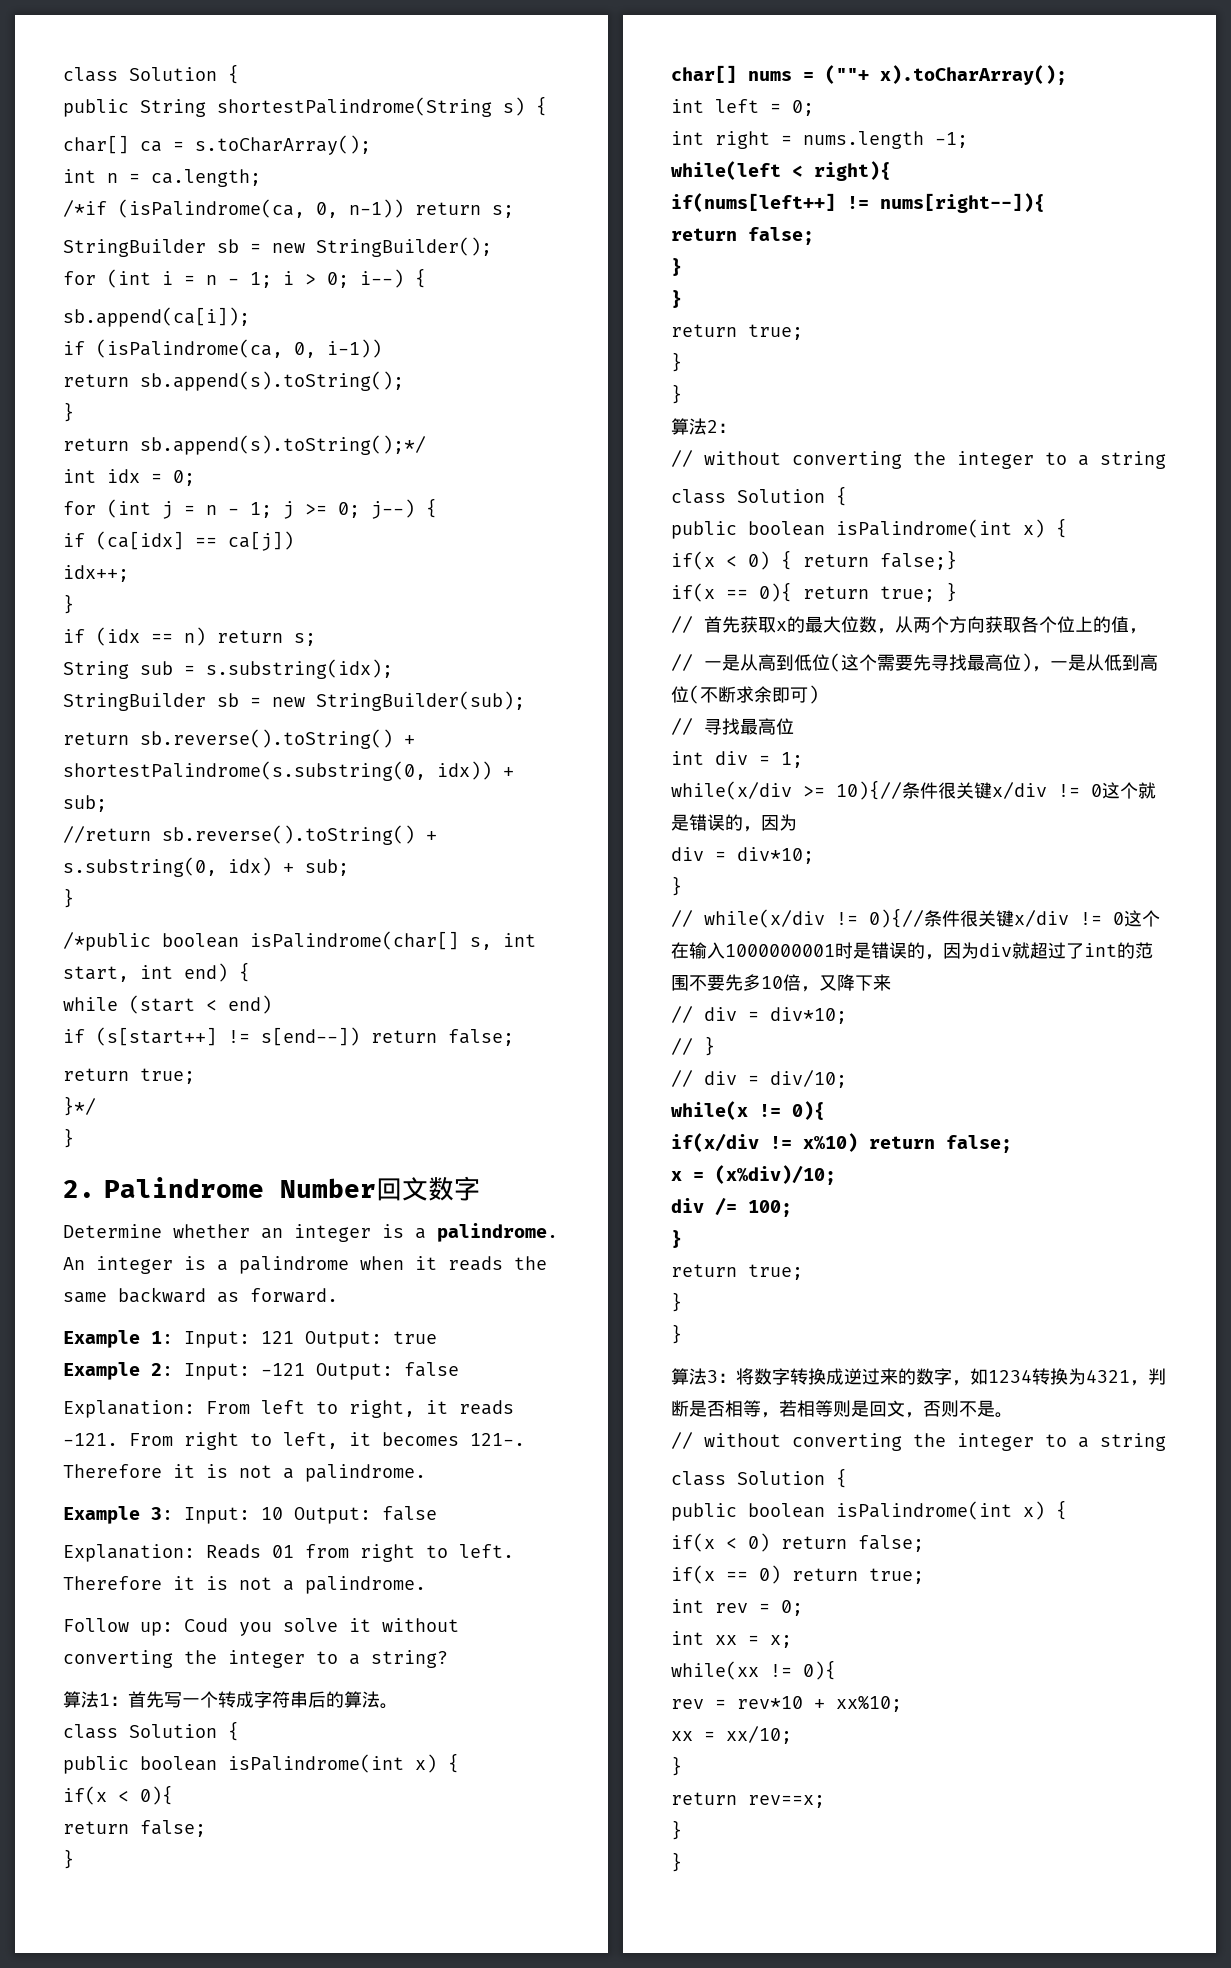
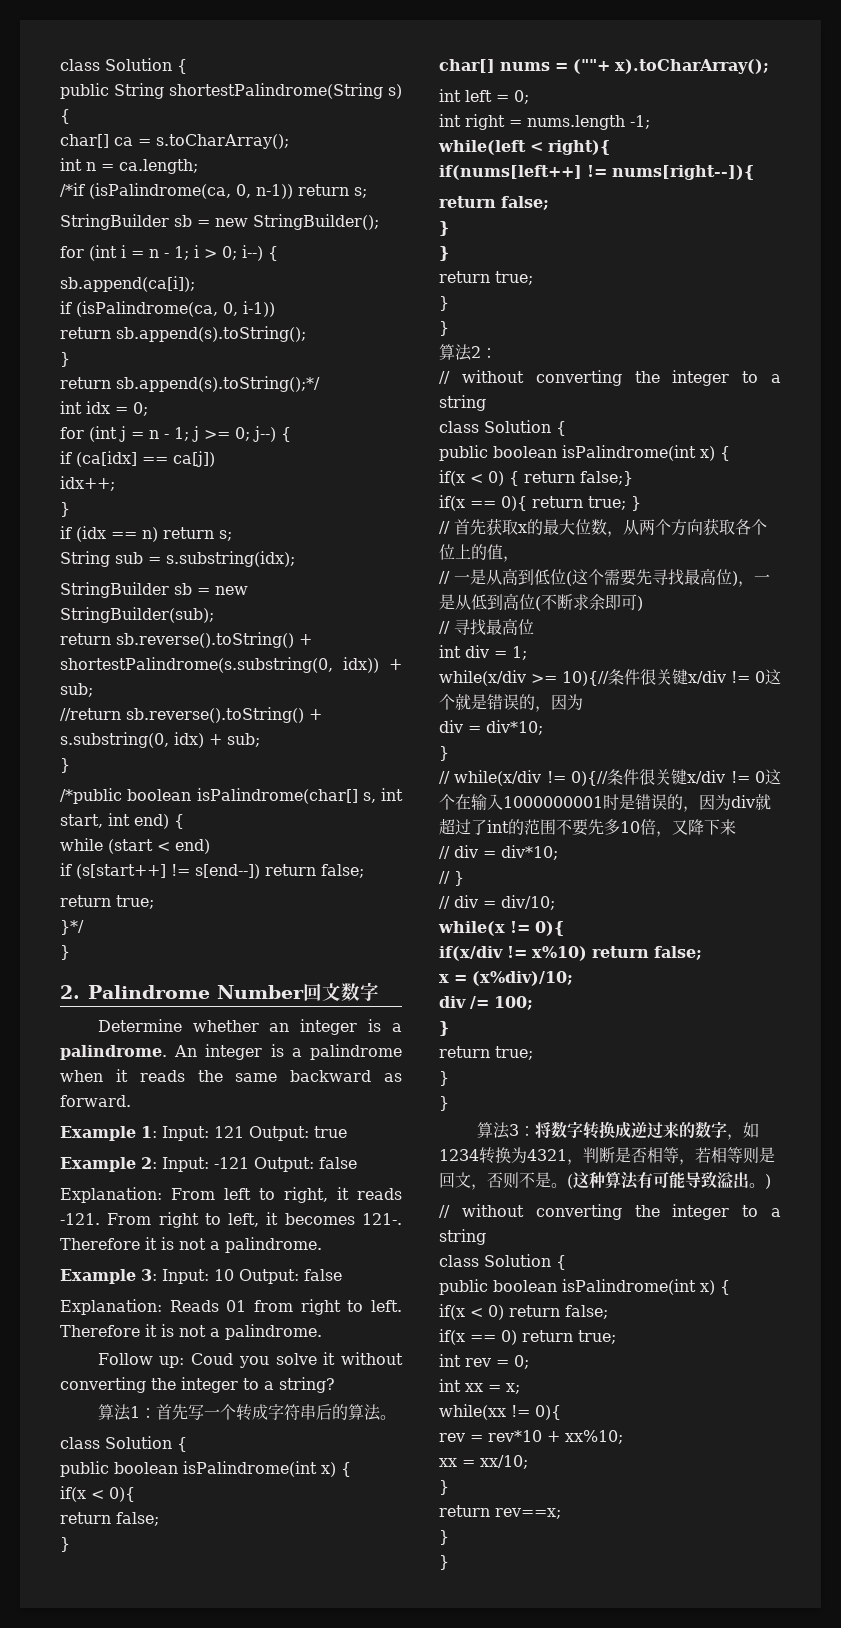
+ (这种算法有可能导致溢出。)

